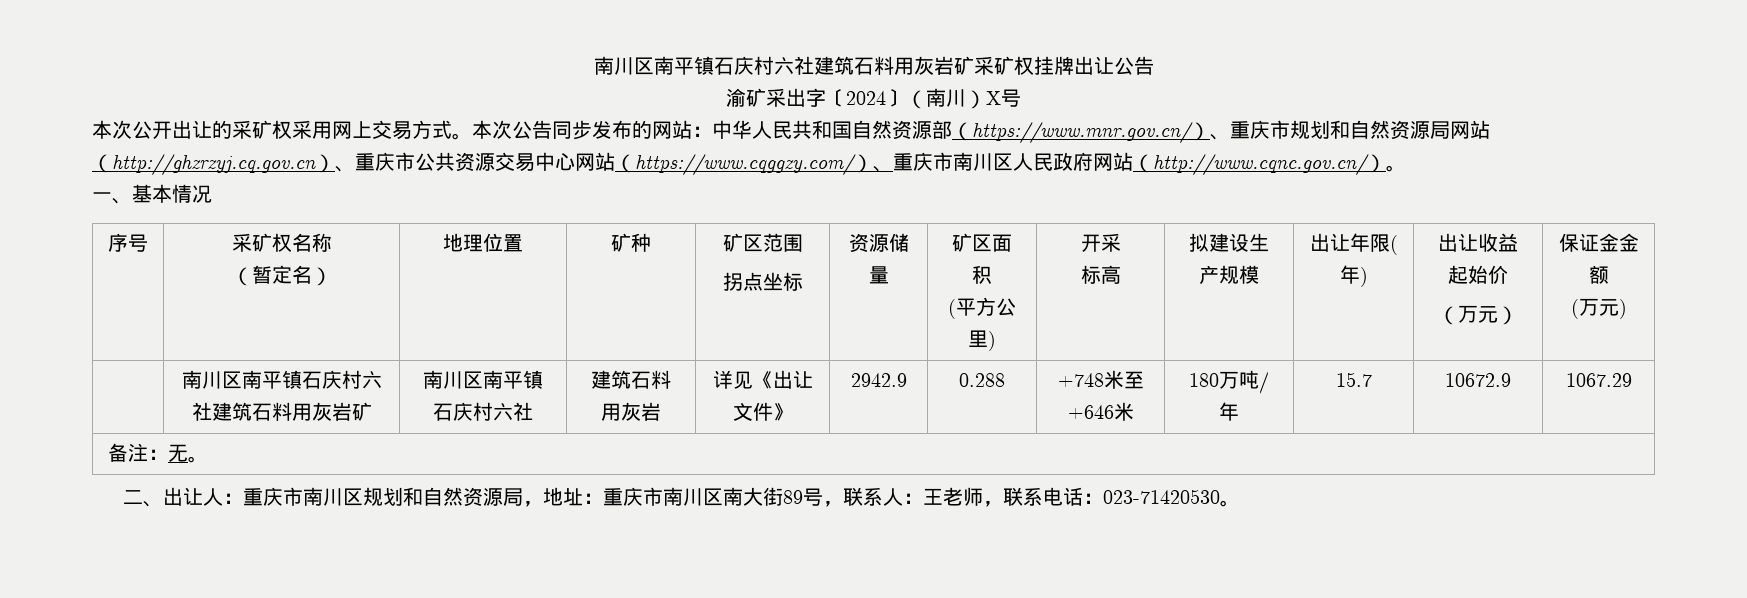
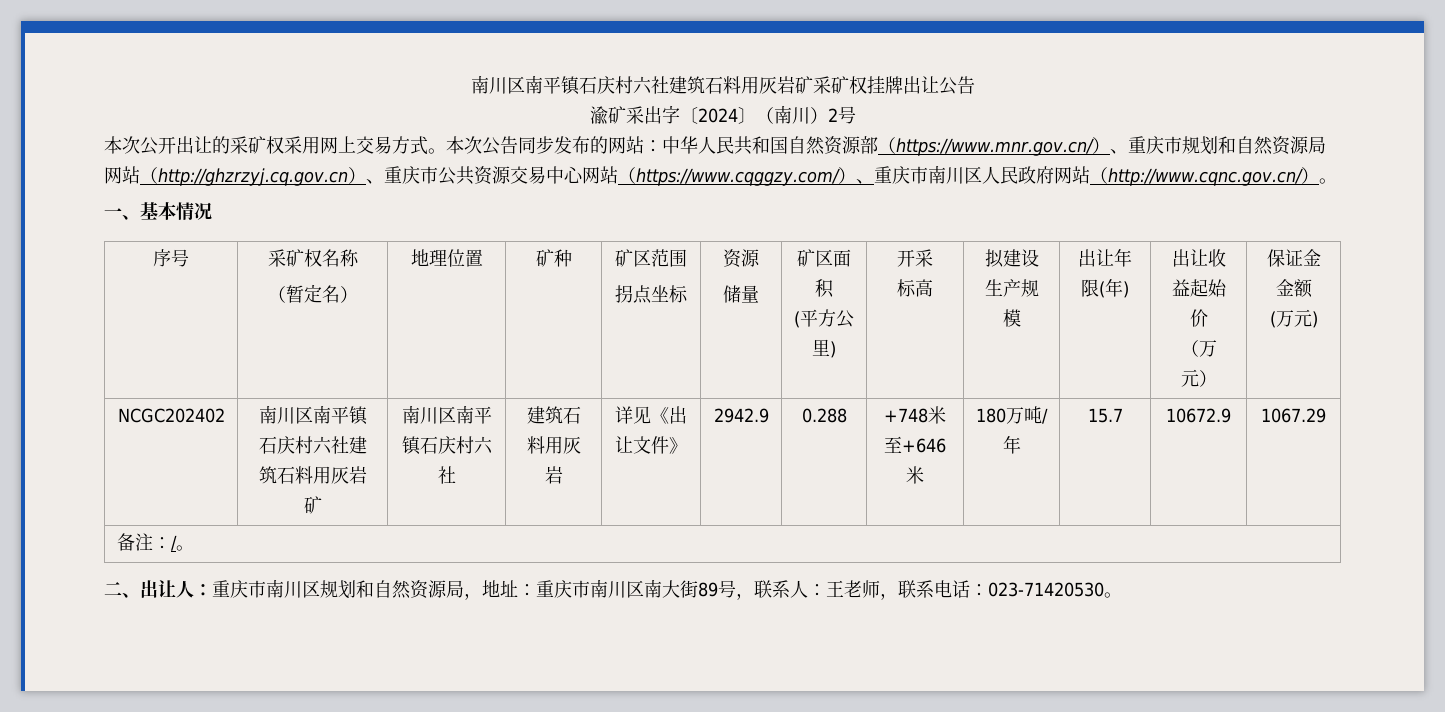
- 渝矿采出字〔2024〕（南川）X号
+ 渝矿采出字〔2024〕（南川）2号
- 拐点坐标 | 资源储量
+ 拐点坐标 | 资源
+ 储量
- | 南川区南平镇石庆村六社建筑石料用灰岩矿 | 南川区南平镇石庆村六社 | 建筑石料用灰岩 | 详见《出让文件》 | 2942.9 | 0.288 | +748米至+646米 | 180万吨/年 | 15.7 | 10672.9 | 1067.29
+ NCGC202402 | 南川区南平镇石庆村六社建筑石料用灰岩矿 | 南川区南平镇石庆村六社 | 建筑石料用灰岩 | 详见《出让文件》 | 2942.9 | 0.288 | +748米至+646米 | 180万吨/年 | 15.7 | 10672.9 | 1067.29
- 备注：无。
+ 备注：/。

